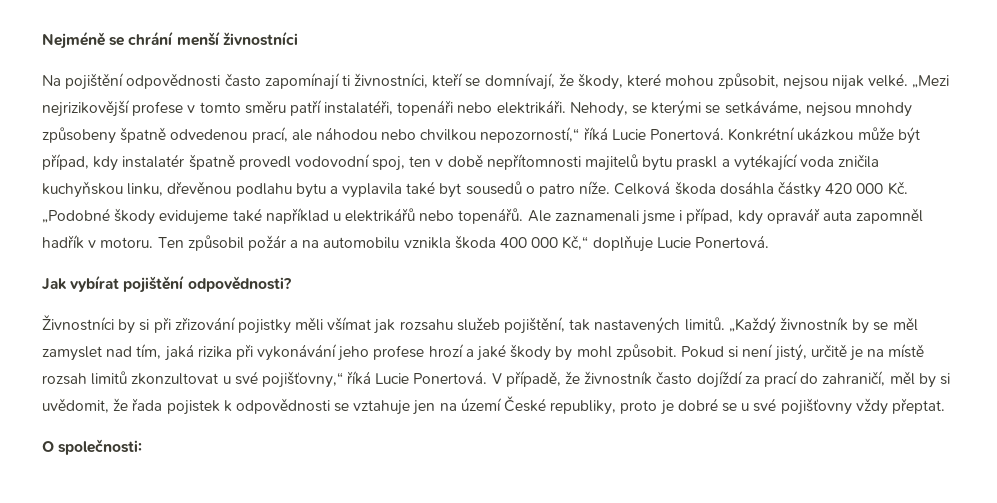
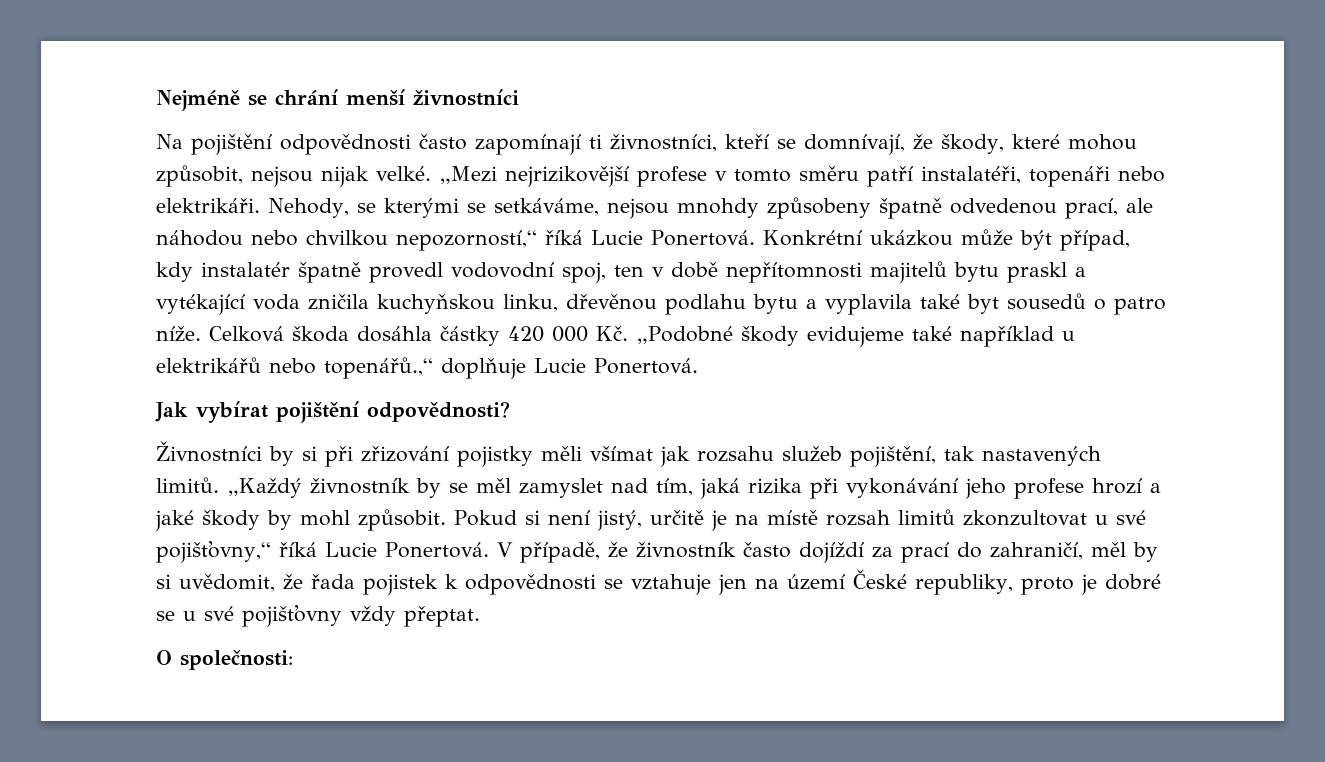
- Celková škoda dosáhla částky 420 000 Kč. „Podobné škody evidujeme také například u elektrikářů nebo topenářů. Ale zaznamenali jsme i případ, kdy opravář auta zapomněl hadřík v motoru. Ten způsobil požár a na automobilu vznikla škoda 400 000 Kč,“ doplňuje Lucie Ponertová.
+ Celková škoda dosáhla částky 420 000 Kč. „Podobné škody evidujeme také například u elektrikářů nebo topenářů.,“ doplňuje Lucie Ponertová.

